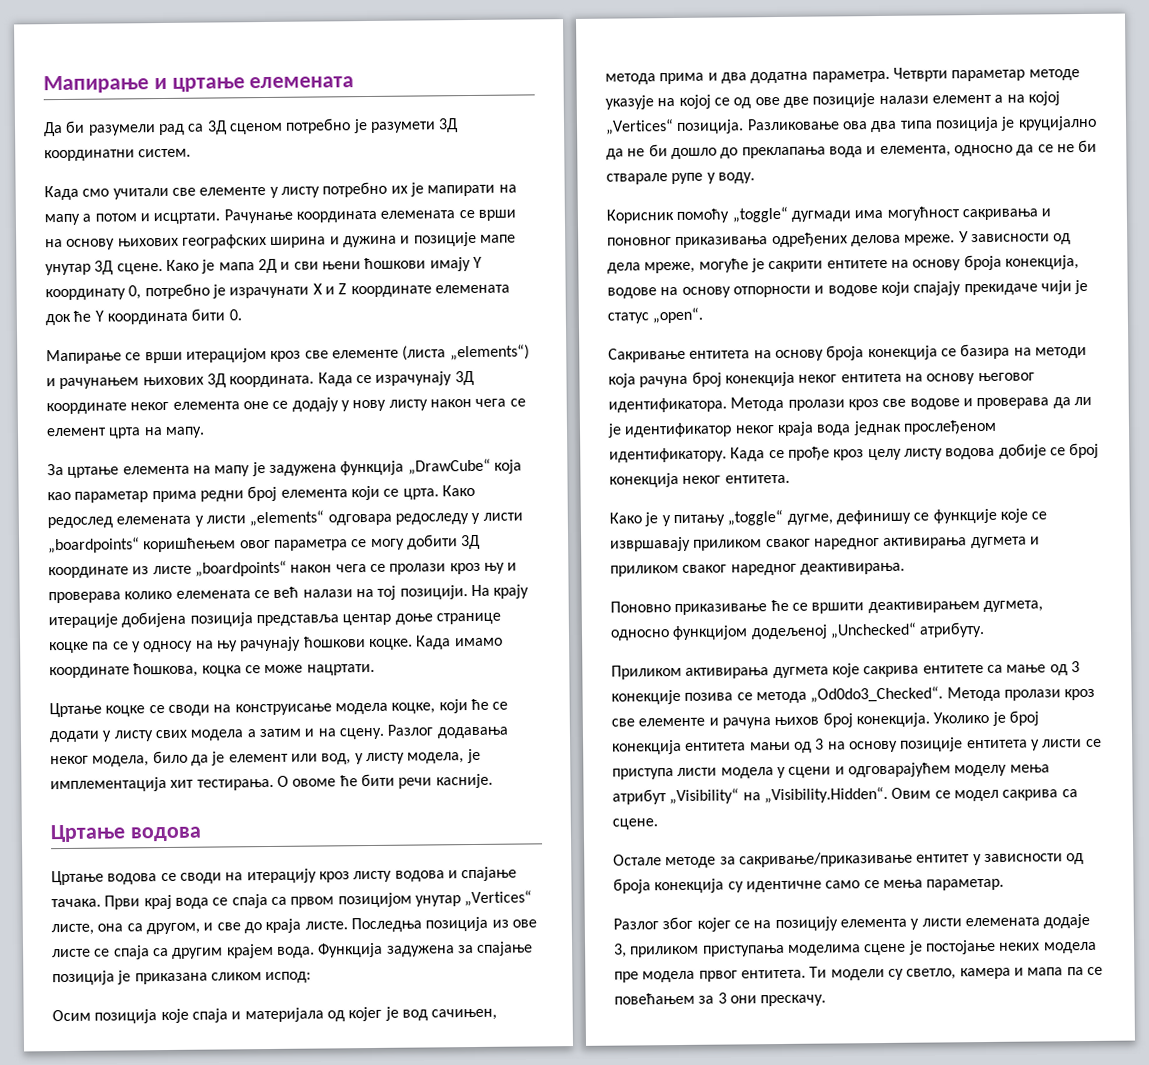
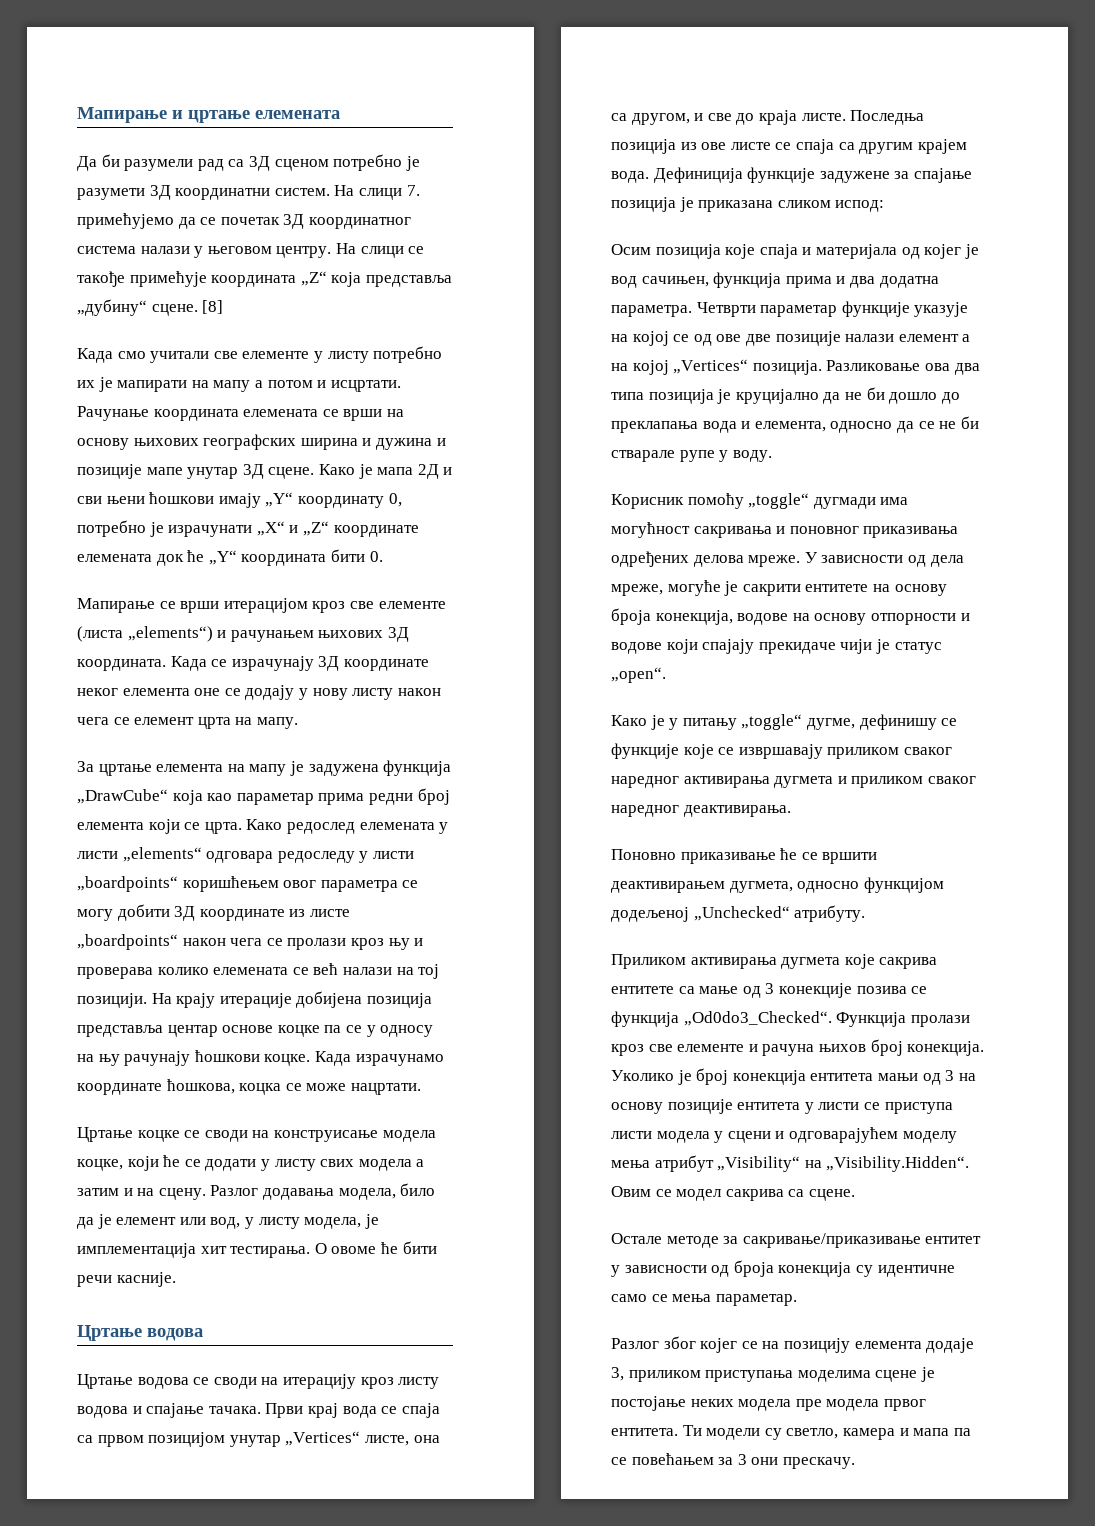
+ На слици 7. примећујемо да се почетак 3Д координатног система налази у његовом центру. На слици се такође примећује координата „Z“ која представља „дубину“ сцене. [8]
- Како је мапа 2Д и сви њени ћошкови имају Y координату 0, потребно је израчунати X и Z координате елемената док ће Y координата бити 0.
+ Како је мапа 2Д и сви њени ћошкови имају „Y“ координату 0, потребно је израчунати „X“ и „Z“ координате елемената док ће „Y“ координата бити 0.
- На крају итерације добијена позиција представља центар доње странице коцке па се у односу на њу рачунају ћошкови коцке.
+ На крају итерације добијена позиција представља центар основе коцке па се у односу на њу рачунају ћошкови коцке.
- Када имамо координате ћошкова, коцка се може нацртати.
+ Када израчунамо координате ћошкова, коцка се може нацртати.
- Разлог додавања неког модела, било да је елемент или вод, у листу модела, је имплементација хит тестирања.
+ Разлог додавања модела, било да је елемент или вод, у листу модела, је имплементација хит тестирања.
- Функција задужена за спајање позиција је приказана сликом испод:
+ Дефиниција функције задужене за спајање позиција је приказана сликом испод:
- Осим позиција које спаја и материјала од којег је вод сачињен, метода прима и два додатна параметра.
+ Осим позиција које спаја и материјала од којег је вод сачињен, функција прима и два додатна параметра.
- Четврти параметар методе указује на којој се од ове две позиције налази елемент а на којој „Vertices“ позиција.
+ Четврти параметар функције указује на којој се од ове две позиције налази елемент а на којој „Vertices“ позиција.
- Сакривање ентитета на основу броја конекција се базира на методи која рачуна број конекција неког ентитета на основу његовог идентификатора. Метода пролази кроз све водове и проверава да ли је идентификатор неког краја вода једнак прослеђеном идентификатору. Када се прође кроз целу листу водова добије се број конекција неког ентитета.
- Приликом активирања дугмета које сакрива ентитете са мање од 3 конекције позива се метода „Od0do3_Checked“. Метода пролази кроз све елементе и рачуна њихов број конекција.
+ Приликом активирања дугмета које сакрива ентитете са мање од 3 конекције позива се функција „Od0do3_Checked“. Функција пролази кроз све елементе и рачуна њихов број конекција.
- Разлог због којег се на позицију елемента у листи елемената додаје 3, приликом приступања моделима сцене је постојање неких модела пре модела првог ентитета.
+ Разлог због којег се на позицију елемента додаје 3, приликом приступања моделима сцене је постојање неких модела пре модела првог ентитета.

